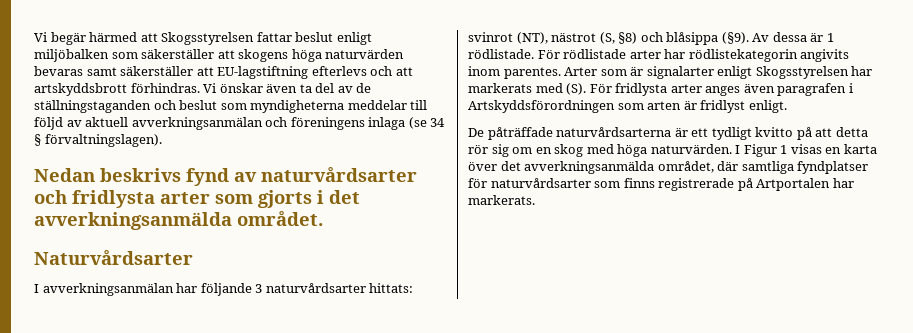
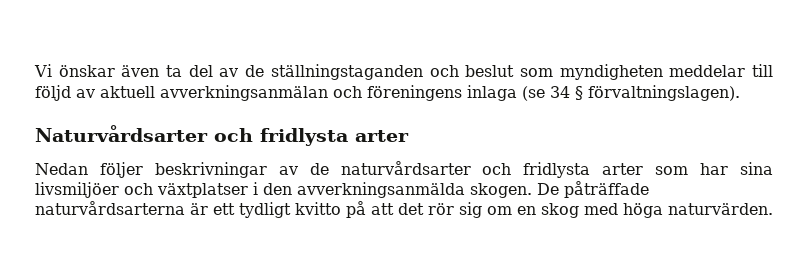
- Vi begär härmed att Skogsstyrelsen fattar beslut enligt miljöbalken som säkerställer att skogens höga naturvärden bevaras samt säkerställer att EU-lagstiftning efterlevs och att artskyddsbrott förhindras. Vi önskar även ta del av de ställningstaganden och beslut som myndigheterna meddelar till följd av aktuell avverkningsanmälan och föreningens inlaga (se 34 § förvaltningslagen).
+ Vi önskar även ta del av de ställningstaganden och beslut som myndigheten meddelar till följd av aktuell avverkningsanmälan och föreningens inlaga (se 34 § förvaltningslagen).
- Nedan beskrivs fynd av naturvårdsarter och fridlysta arter som gjorts i det avverkningsanmälda området.
- Naturvårdsarter
- I avverkningsanmälan har följande 3 naturvårdsarter hittats: svinrot (NT), nästrot (S, §8) och blåsippa (§9). Av dessa är 1 rödlistade. För rödlistade arter har rödlistekategorin angivits inom parentes. Arter som är signalarter enligt Skogsstyrelsen har markerats med (S). För fridlysta arter anges även paragrafen i Artskyddsförordningen som arten är fridlyst enligt.
- De påträffade naturvårdsarterna är ett tydligt kvitto på att detta rör sig om en skog med höga naturvärden. I Figur 1 visas en karta över det avverkningsanmälda området, där samtliga fyndplatser för naturvårdsarter som finns registrerade på Artportalen har markerats.
+ Naturvårdsarter och fridlysta arter
+ Nedan följer beskrivningar av de naturvårdsarter och fridlysta arter som har sina livsmiljöer och växtplatser i den avverkningsanmälda skogen. De påträffade naturvårdsarterna är ett tydligt kvitto på att det rör sig om en skog med höga naturvärden.

